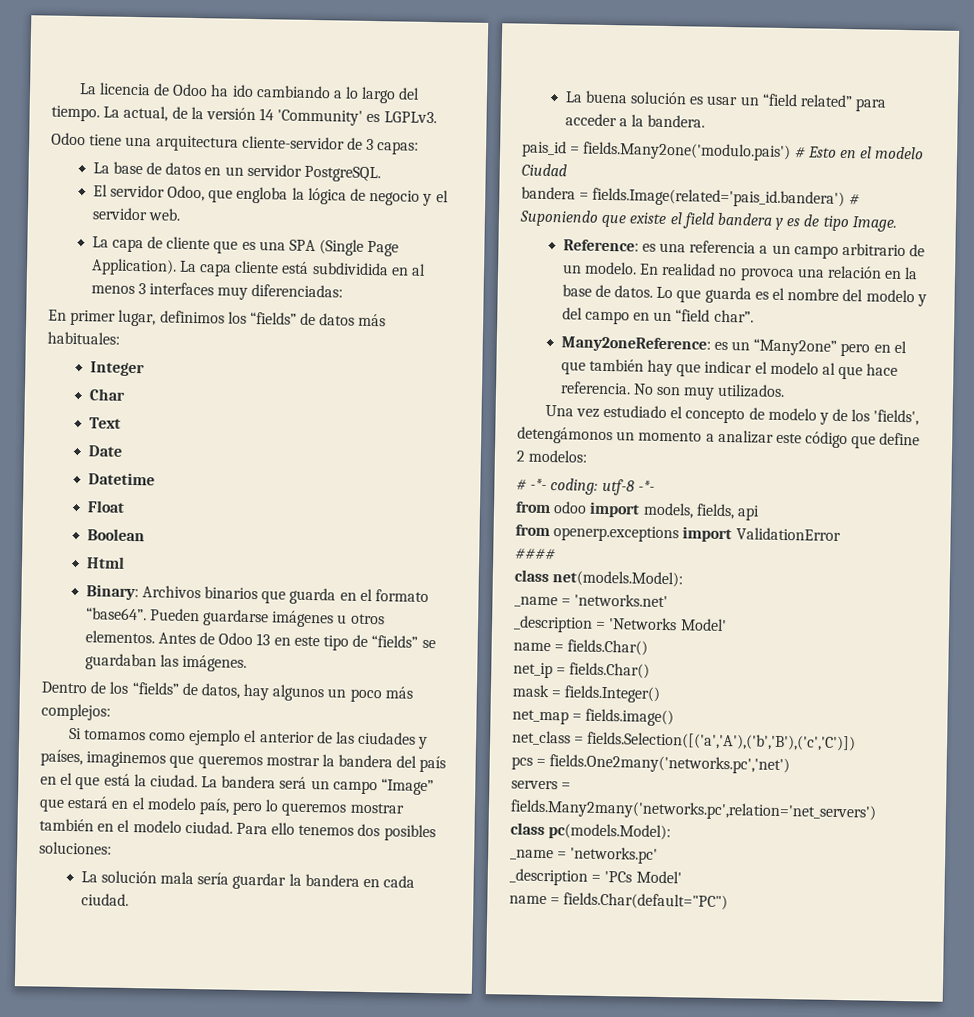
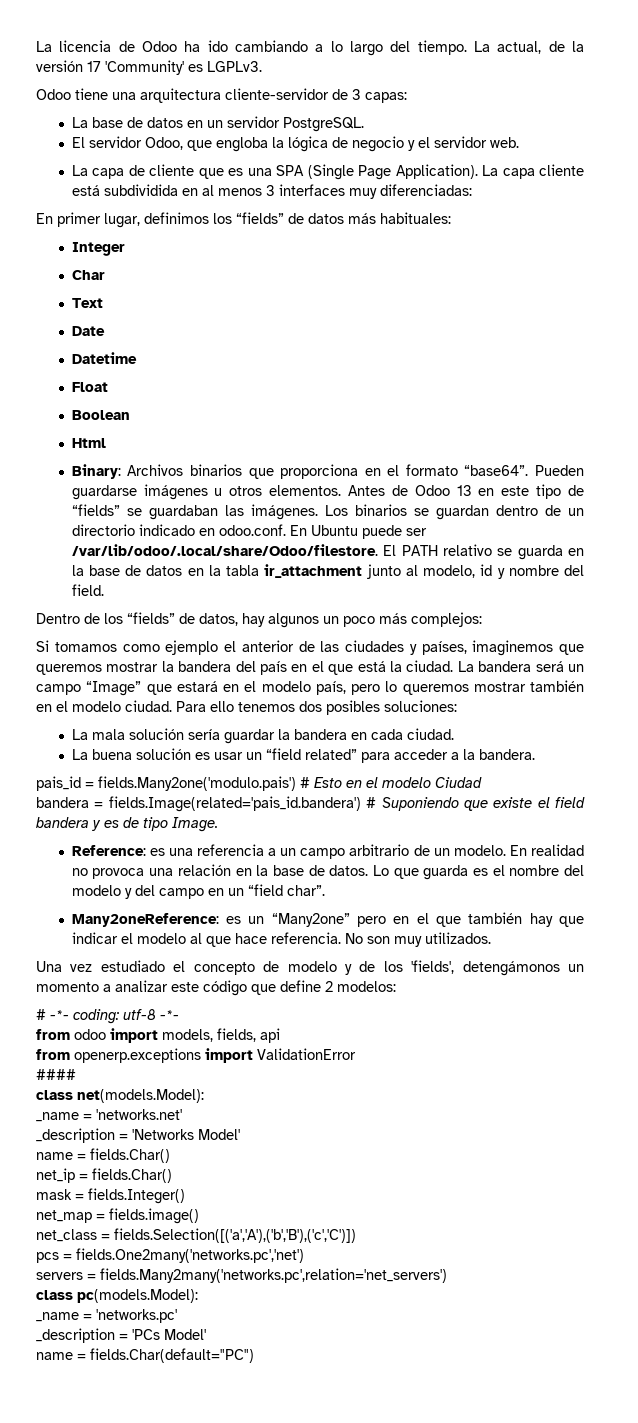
- La actual, de la versión 14 'Community' es LGPLv3.
+ La actual, de la versión 17 'Community' es LGPLv3.
- Binary: Archivos binarios que guarda en el formato “base64”.
+ Binary: Archivos binarios que proporciona en el formato “base64”.
+ Los binarios se guardan dentro de un directorio indicado en odoo.conf. En Ubuntu puede ser /var/lib/odoo/.local/share/Odoo/filestore. El PATH relativo se guarda en la base de datos en la tabla ir_attachment junto al modelo, id y nombre del field.
- La solución mala sería guardar la bandera en cada ciudad.
+ La mala solución sería guardar la bandera en cada ciudad.

